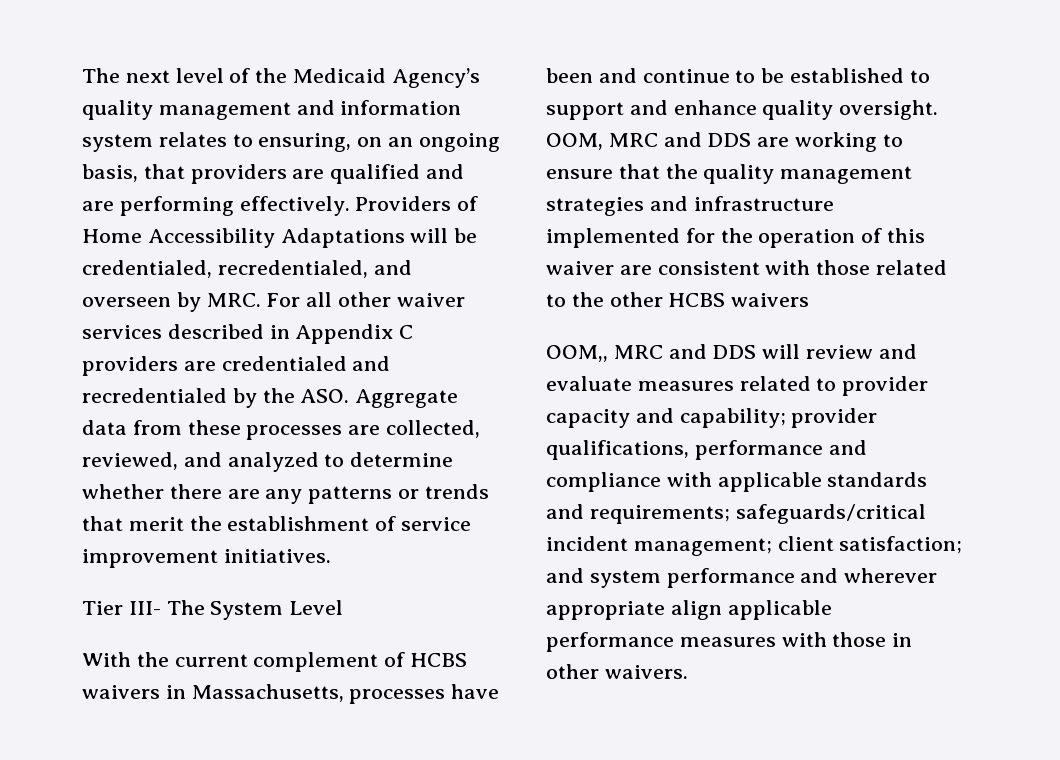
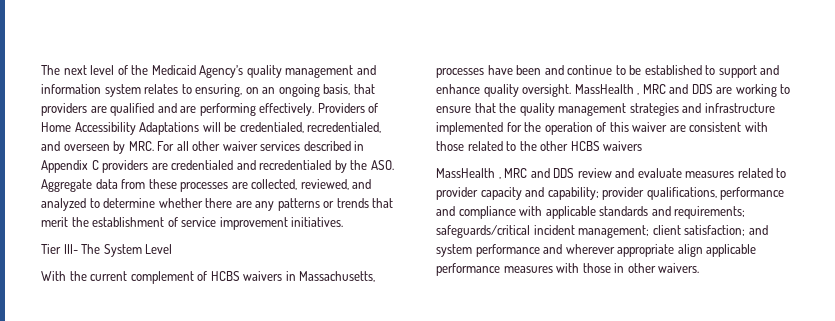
- OOM, MRC and DDS are working to ensure that the quality management strategies and infrastructure implemented for the operation of this waiver are consistent with those related to the other HCBS waivers
+ MassHealth , MRC and DDS are working to ensure that the quality management strategies and infrastructure implemented for the operation of this waiver are consistent with those related to the other HCBS waivers
- OOM,, MRC and DDS will review and evaluate measures related to provider capacity and capability; provider qualifications, performance and compliance with applicable standards and requirements; safeguards/critical incident management; client satisfaction; and system performance and wherever appropriate align applicable performance measures with those in other waivers.
+ MassHealth , MRC and DDS review and evaluate measures related to provider capacity and capability; provider qualifications, performance and compliance with applicable standards and requirements; safeguards/critical incident management; client satisfaction; and system performance and wherever appropriate align applicable performance measures with those in other waivers.

